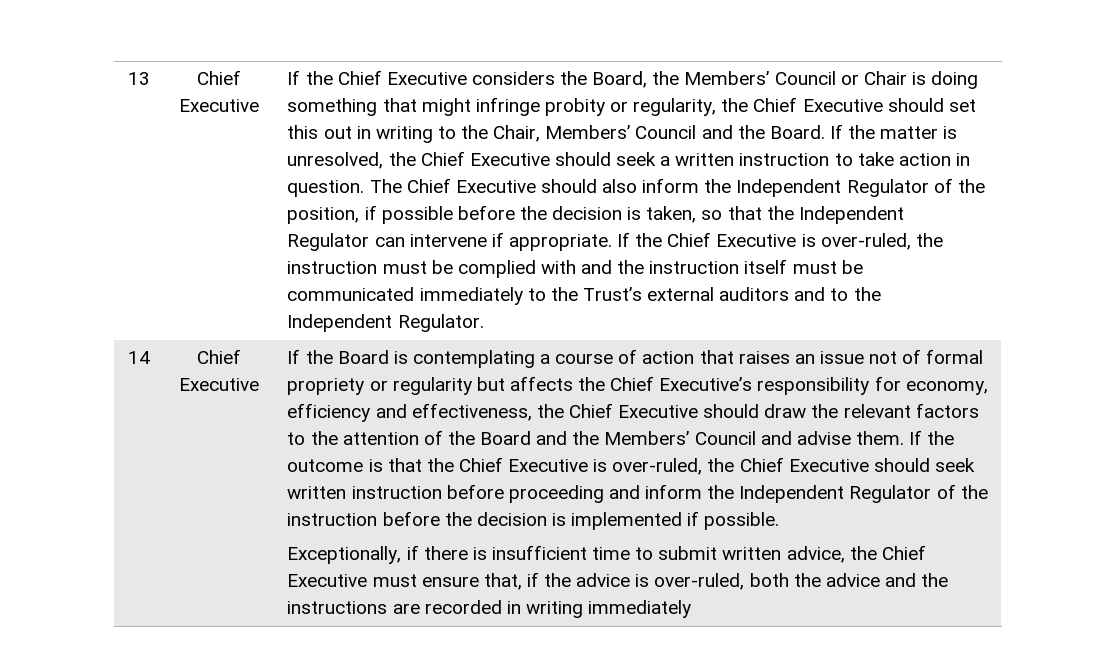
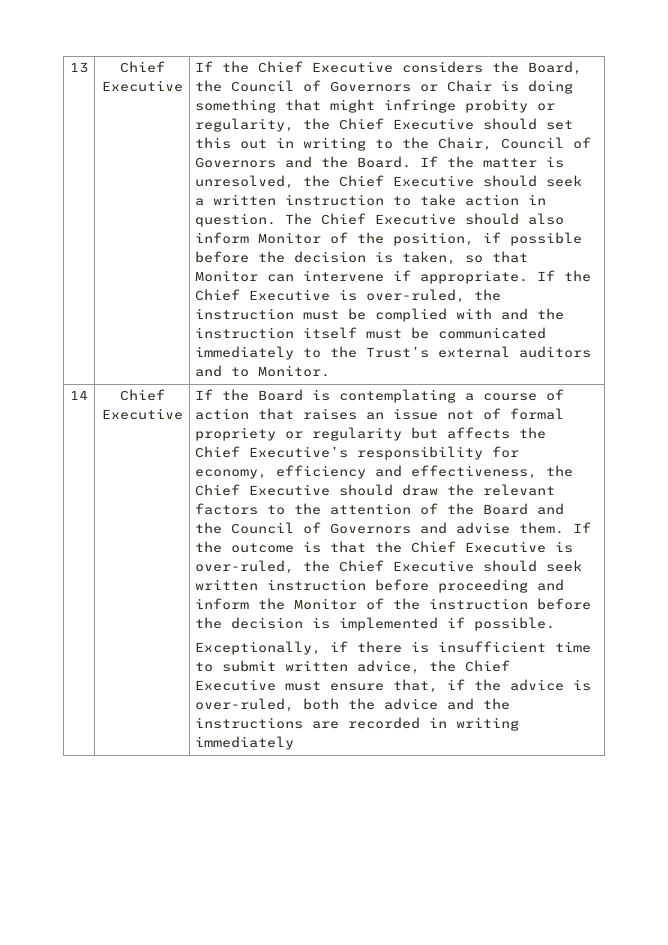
- If the Chief Executive considers the Board, the Members’ Council or Chair is doing something that might infringe probity or regularity, the Chief Executive should set this out in writing to the Chair, Members’ Council and the Board.
+ If the Chief Executive considers the Board, the Council of Governors or Chair is doing something that might infringe probity or regularity, the Chief Executive should set this out in writing to the Chair, Council of Governors and the Board.
- The Chief Executive should also inform the Independent Regulator of the position, if possible before the decision is taken, so that the Independent Regulator can intervene if appropriate.
+ The Chief Executive should also inform Monitor of the position, if possible before the decision is taken, so that Monitor can intervene if appropriate.
- If the Chief Executive is over-ruled, the instruction must be complied with and the instruction itself must be communicated immediately to the Trust’s external auditors and to the Independent Regulator.
+ If the Chief Executive is over-ruled, the instruction must be complied with and the instruction itself must be communicated immediately to the Trust’s external auditors and to Monitor.
- If the Board is contemplating a course of action that raises an issue not of formal propriety or regularity but affects the Chief Executive’s responsibility for economy, efficiency and effectiveness, the Chief Executive should draw the relevant factors to the attention of the Board and the Members’ Council and advise them.
+ If the Board is contemplating a course of action that raises an issue not of formal propriety or regularity but affects the Chief Executive’s responsibility for economy, efficiency and effectiveness, the Chief Executive should draw the relevant factors to the attention of the Board and the Council of Governors and advise them.
- If the outcome is that the Chief Executive is over-ruled, the Chief Executive should seek written instruction before proceeding and inform the Independent Regulator of the instruction before the decision is implemented if possible.
+ If the outcome is that the Chief Executive is over-ruled, the Chief Executive should seek written instruction before proceeding and inform the Monitor of the instruction before the decision is implemented if possible.

